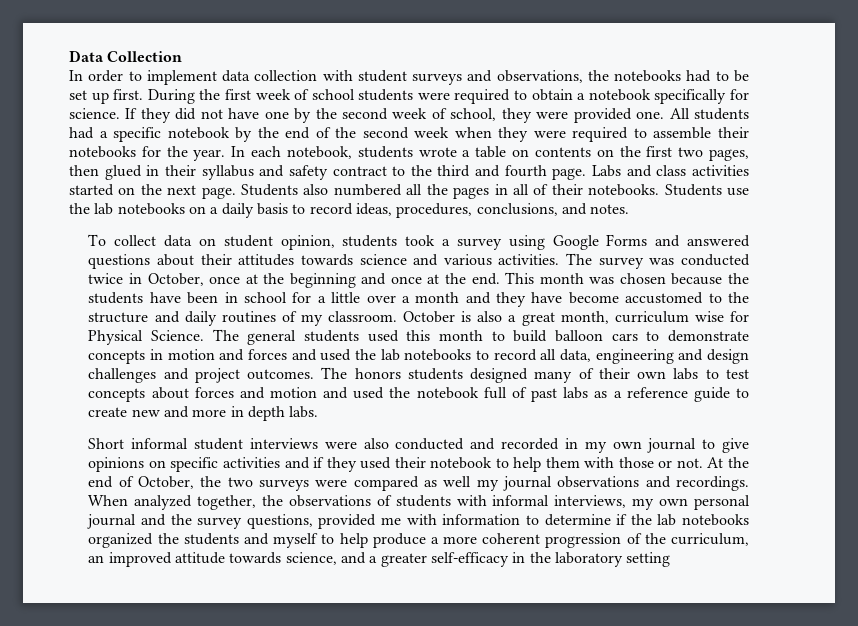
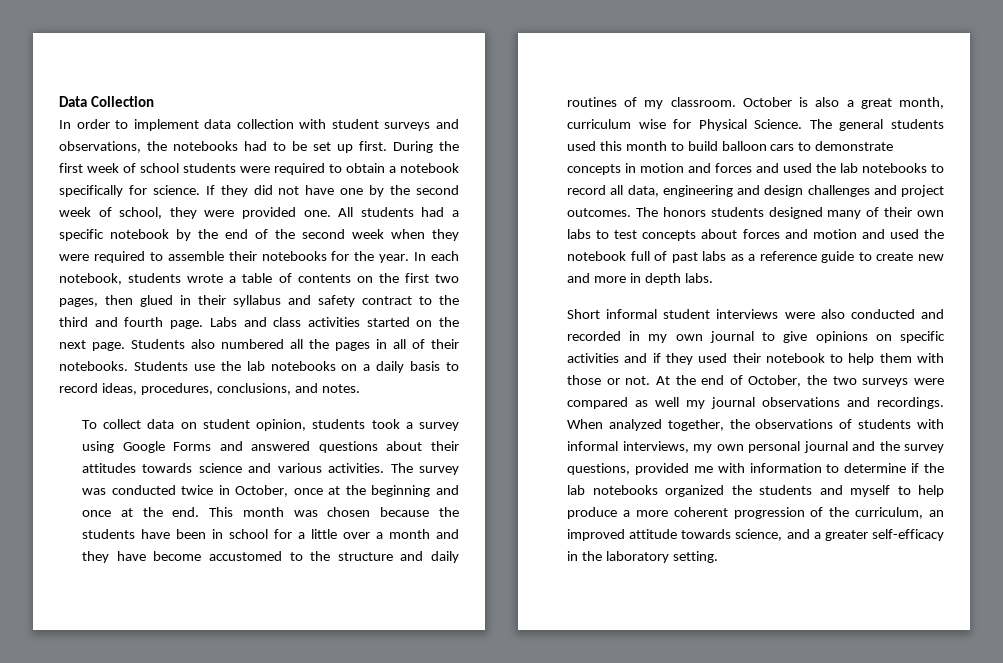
- In each notebook, students wrote a table on contents on the first two pages, then glued in their syllabus and safety contract to the third and fourth page.
+ In each notebook, students wrote a table of contents on the first two pages, then glued in their syllabus and safety contract to the third and fourth page.
- When analyzed together, the observations of students with informal interviews, my own personal journal and the survey questions, provided me with information to determine if the lab notebooks organized the students and myself to help produce a more coherent progression of the curriculum, an improved attitude towards science, and a greater self-efficacy in the laboratory setting
+ When analyzed together, the observations of students with informal interviews, my own personal journal and the survey questions, provided me with information to determine if the lab notebooks organized the students and myself to help produce a more coherent progression of the curriculum, an improved attitude towards science, and a greater self-efficacy in the laboratory setting.

